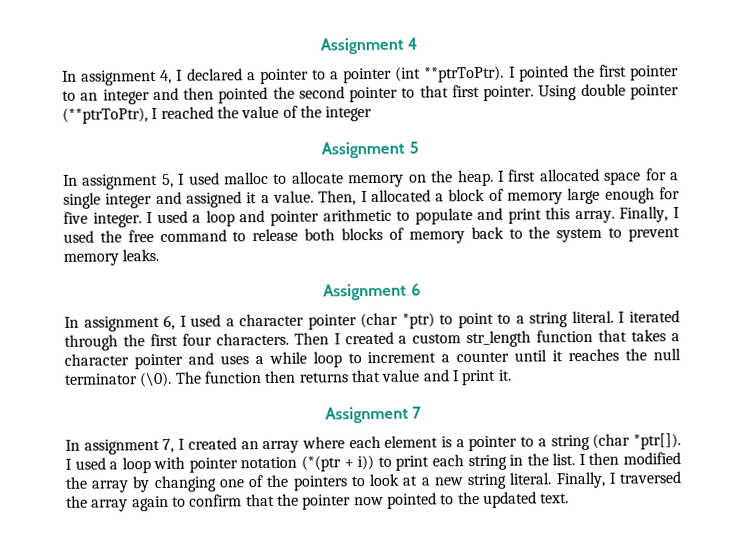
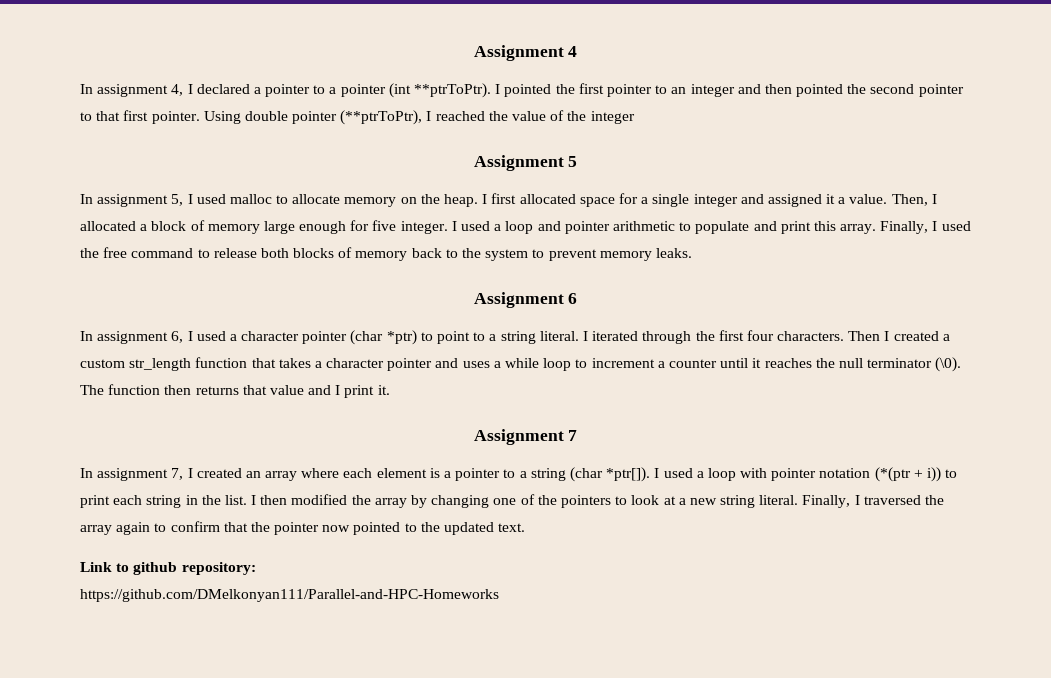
+ Link to github repository:
+ https://github.com/DMelkonyan111/Parallel-and-HPC-Homeworks

